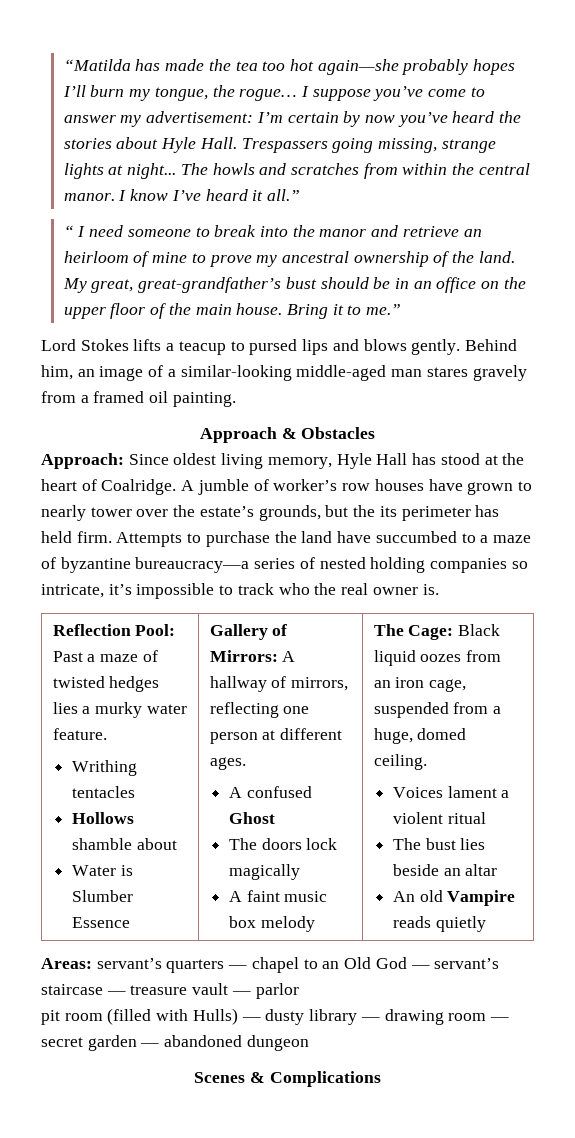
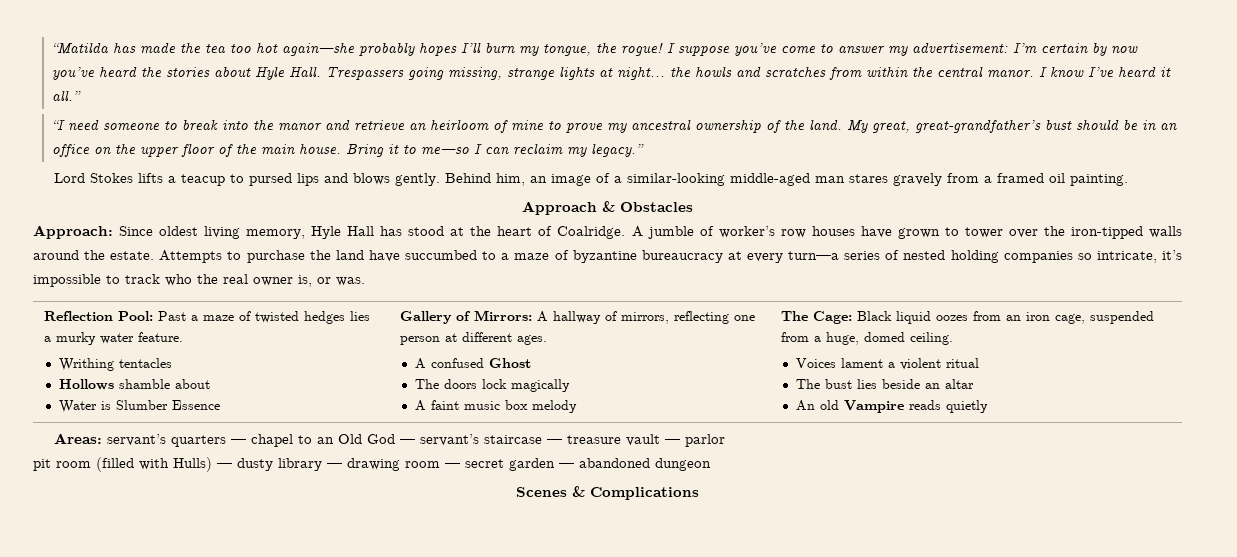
- “Matilda has made the tea too hot again—she probably hopes I’ll burn my tongue, the rogue…
+ “Matilda has made the tea too hot again—she probably hopes I’ll burn my tongue, the rogue!
- Trespassers going missing, strange lights at night... The howls and scratches from within the central manor.
+ Trespassers going missing, strange lights at night... the howls and scratches from within the central manor.
- “ I need someone to break into the manor and retrieve an heirloom of mine to prove my ancestral ownership of the land.
+ “I need someone to break into the manor and retrieve an heirloom of mine to prove my ancestral ownership of the land.
- Bring it to me.”
+ Bring it to me—so I can reclaim my legacy.”
- A jumble of worker’s row houses have grown to nearly tower over the estate’s grounds, but the its perimeter has held firm.
+ A jumble of worker’s row houses have grown to tower over the iron-tipped walls around the estate.
- Attempts to purchase the land have succumbed to a maze of byzantine bureaucracy—a series of nested holding companies so intricate, it’s impossible to track who the real owner is.
+ Attempts to purchase the land have succumbed to a maze of byzantine bureaucracy at every turn—a series of nested holding companies so intricate, it’s impossible to track who the real owner is, or was.

